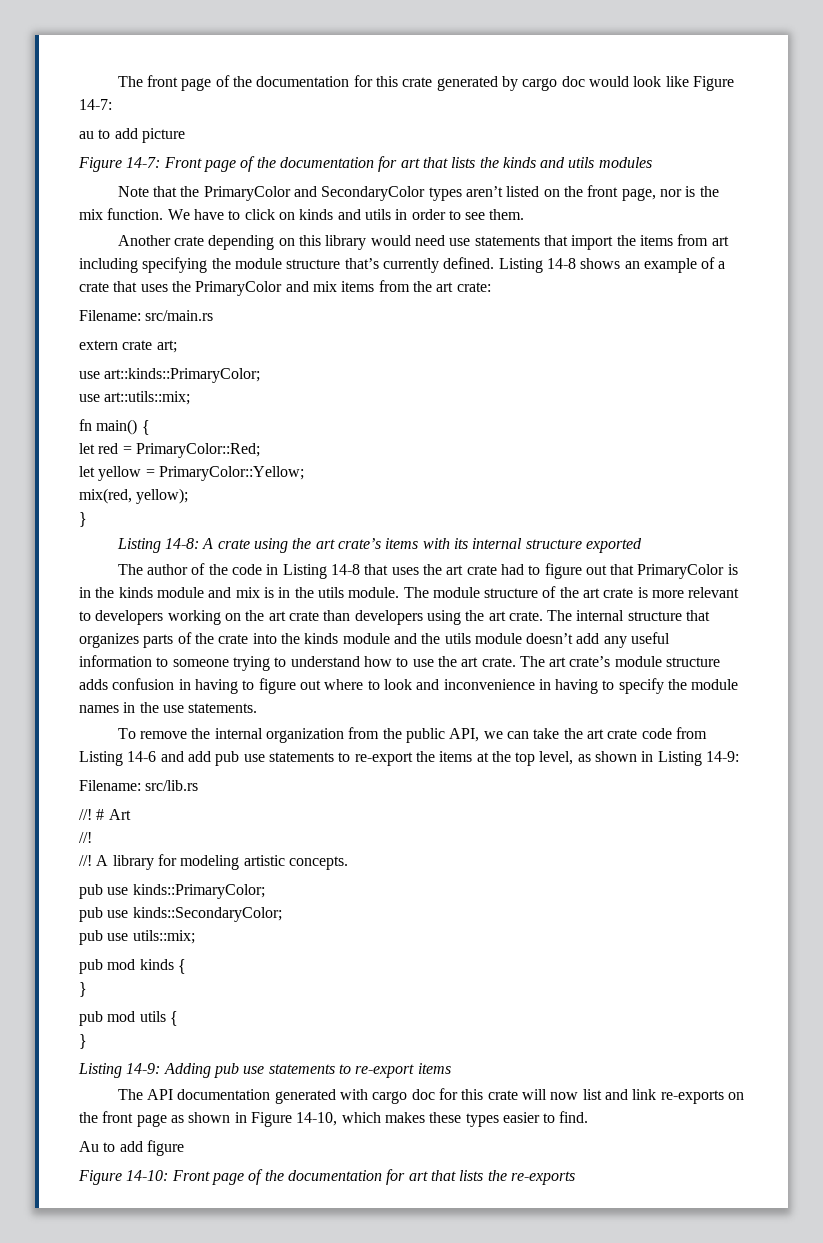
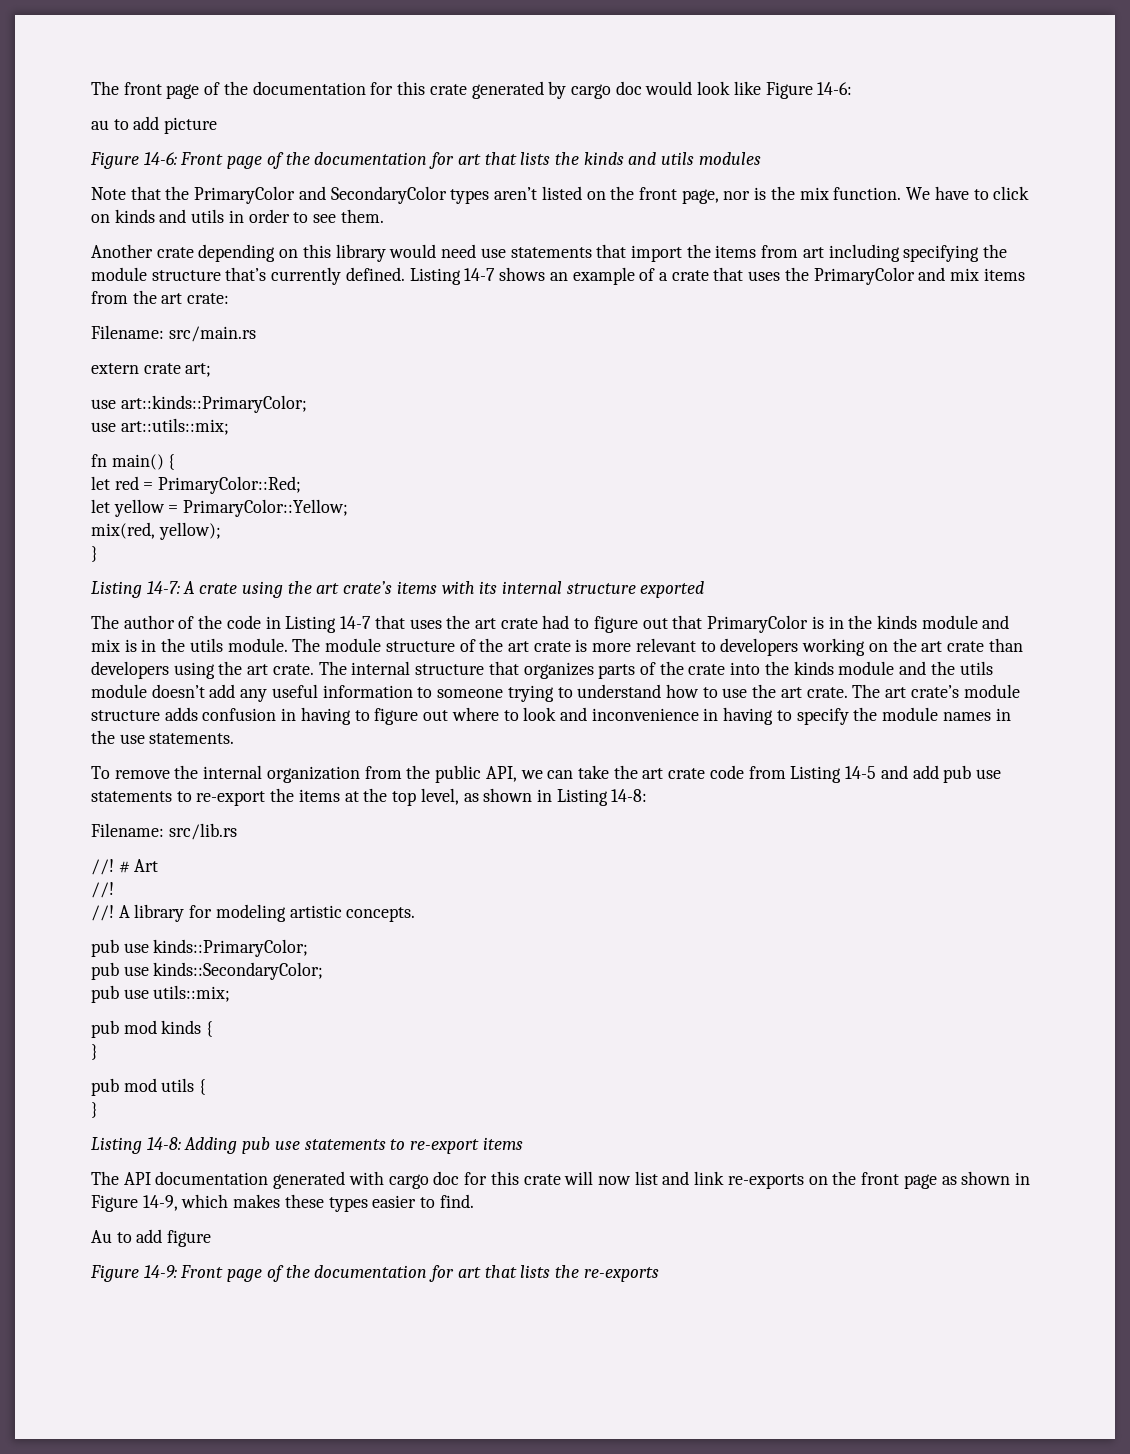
- The front page of the documentation for this crate generated by cargo doc would look like Figure 14-7:
+ The front page of the documentation for this crate generated by cargo doc would look like Figure 14-6:
- Figure 14-7: Front page of the documentation for art that lists the kinds and utils modules
+ Figure 14-6: Front page of the documentation for art that lists the kinds and utils modules
- Listing 14-8 shows an example of a crate that uses the PrimaryColor and mix items from the art crate:
+ Listing 14-7 shows an example of a crate that uses the PrimaryColor and mix items from the art crate:
- Listing 14-8: A crate using the art crate’s items with its internal structure exported
+ Listing 14-7: A crate using the art crate’s items with its internal structure exported
- The author of the code in Listing 14-8 that uses the art crate had to figure out that PrimaryColor is in the kinds module and mix is in the utils module.
+ The author of the code in Listing 14-7 that uses the art crate had to figure out that PrimaryColor is in the kinds module and mix is in the utils module.
- To remove the internal organization from the public API, we can take the art crate code from Listing 14-6 and add pub use statements to re-export the items at the top level, as shown in Listing 14-9:
+ To remove the internal organization from the public API, we can take the art crate code from Listing 14-5 and add pub use statements to re-export the items at the top level, as shown in Listing 14-8:
- Listing 14-9: Adding pub use statements to re-export items
+ Listing 14-8: Adding pub use statements to re-export items
- The API documentation generated with cargo doc for this crate will now list and link re-exports on the front page as shown in Figure 14-10, which makes these types easier to find.
+ The API documentation generated with cargo doc for this crate will now list and link re-exports on the front page as shown in Figure 14-9, which makes these types easier to find.
- Figure 14-10: Front page of the documentation for art that lists the re-exports
+ Figure 14-9: Front page of the documentation for art that lists the re-exports

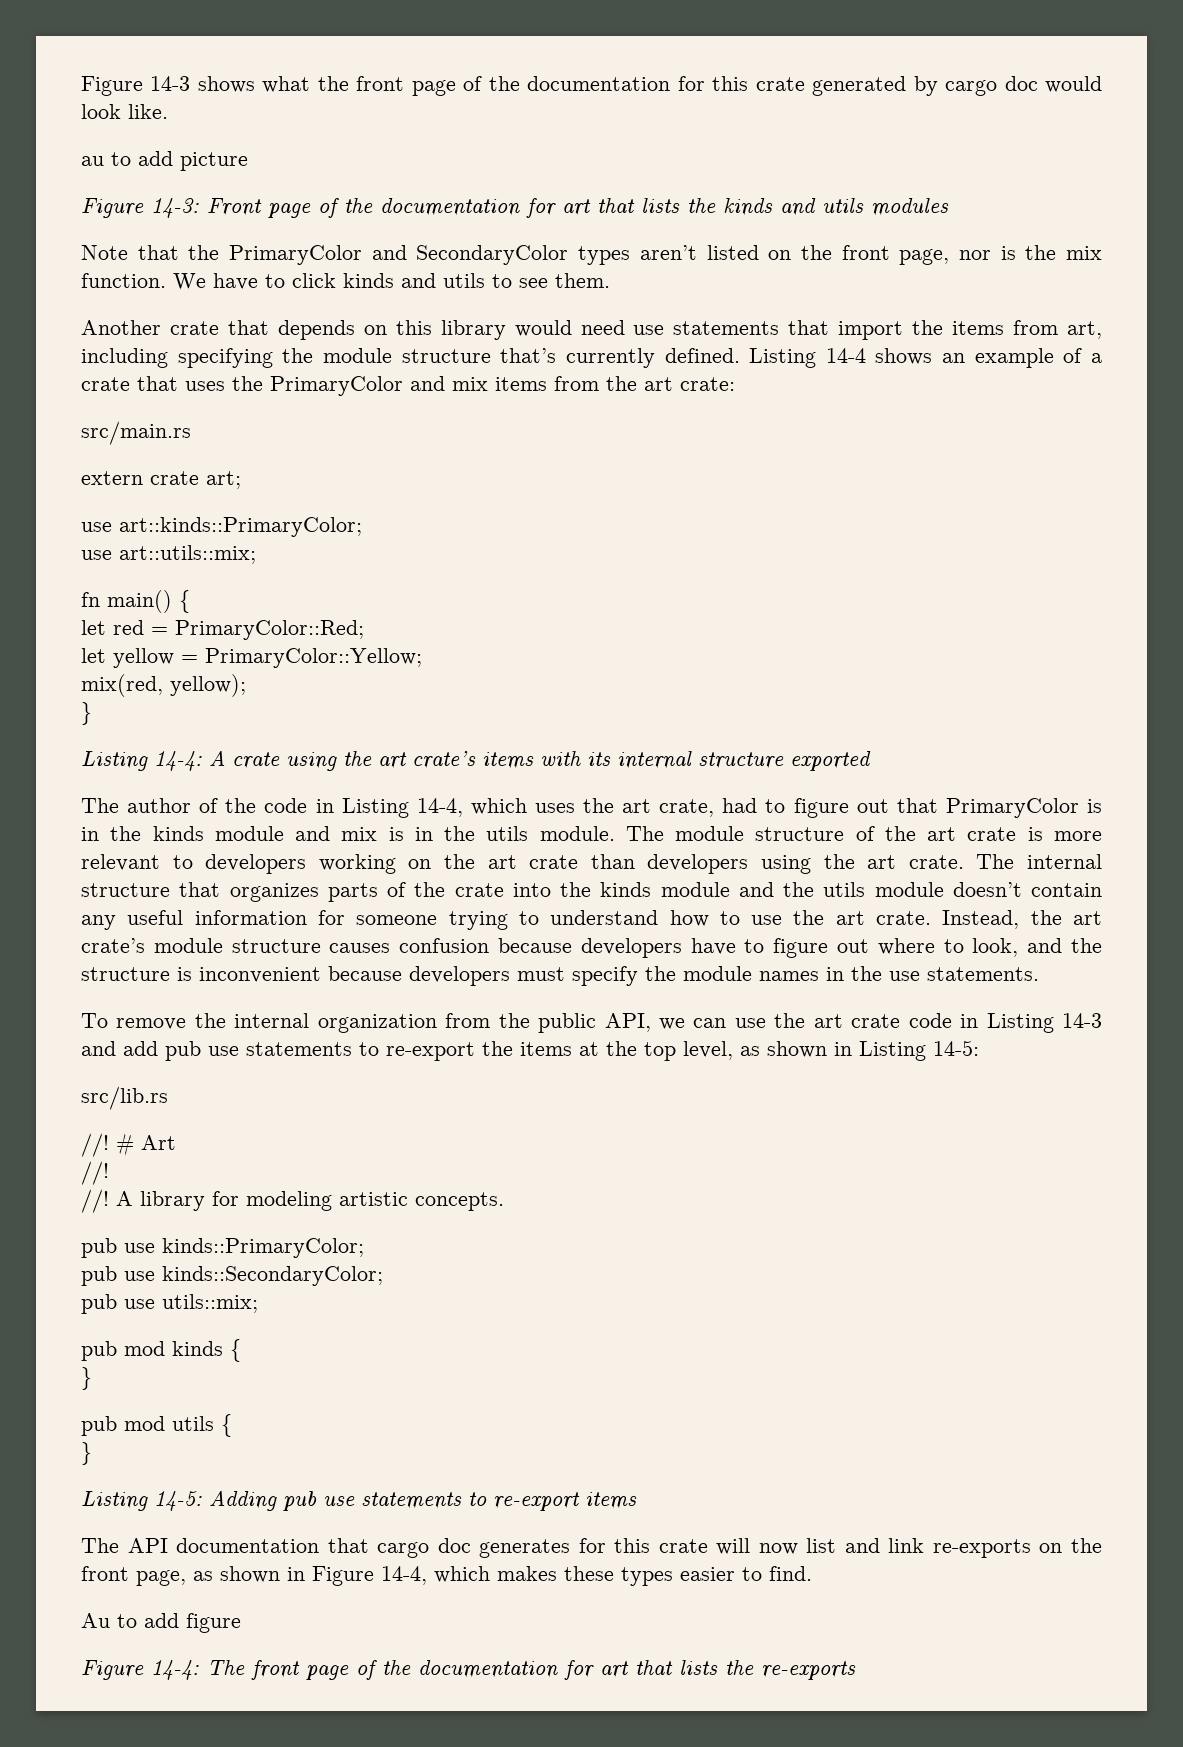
- The front page of the documentation for this crate generated by cargo doc would look like Figure 14-6:
+ Figure 14-3 shows what the front page of the documentation for this crate generated by cargo doc would look like.
- Figure 14-6: Front page of the documentation for art that lists the kinds and utils modules
+ Figure 14-3: Front page of the documentation for art that lists the kinds and utils modules
- We have to click on kinds and utils in order to see them.
+ We have to click kinds and utils to see them.
- Another crate depending on this library would need use statements that import the items from art including specifying the module structure that’s currently defined.
+ Another crate that depends on this library would need use statements that import the items from art, including specifying the module structure that’s currently defined.
- Listing 14-7 shows an example of a crate that uses the PrimaryColor and mix items from the art crate:
+ Listing 14-4 shows an example of a crate that uses the PrimaryColor and mix items from the art crate:
- Filename: src/main.rs
+ src/main.rs
- Listing 14-7: A crate using the art crate’s items with its internal structure exported
+ Listing 14-4: A crate using the art crate’s items with its internal structure exported
- The author of the code in Listing 14-7 that uses the art crate had to figure out that PrimaryColor is in the kinds module and mix is in the utils module.
+ The author of the code in Listing 14-4, which uses the art crate, had to figure out that PrimaryColor is in the kinds module and mix is in the utils module.
- The internal structure that organizes parts of the crate into the kinds module and the utils module doesn’t add any useful information to someone trying to understand how to use the art crate.
+ The internal structure that organizes parts of the crate into the kinds module and the utils module doesn’t contain any useful information for someone trying to understand how to use the art crate.
- The art crate’s module structure adds confusion in having to figure out where to look and inconvenience in having to specify the module names in the use statements.
+ Instead, the art crate’s module structure causes confusion because developers have to figure out where to look, and the structure is inconvenient because developers must specify the module names in the use statements.
- To remove the internal organization from the public API, we can take the art crate code from Listing 14-5 and add pub use statements to re-export the items at the top level, as shown in Listing 14-8:
- Filename: src/lib.rs
+ To remove the internal organization from the public API, we can use the art crate code in Listing 14-3 and add pub use statements to re-export the items at the top level, as shown in Listing 14-5:
+ src/lib.rs
- Listing 14-8: Adding pub use statements to re-export items
+ Listing 14-5: Adding pub use statements to re-export items
- The API documentation generated with cargo doc for this crate will now list and link re-exports on the front page as shown in Figure 14-9, which makes these types easier to find.
+ The API documentation that cargo doc generates for this crate will now list and link re-exports on the front page, as shown in Figure 14-4, which makes these types easier to find.
- Figure 14-9: Front page of the documentation for art that lists the re-exports
+ Figure 14-4: The front page of the documentation for art that lists the re-exports

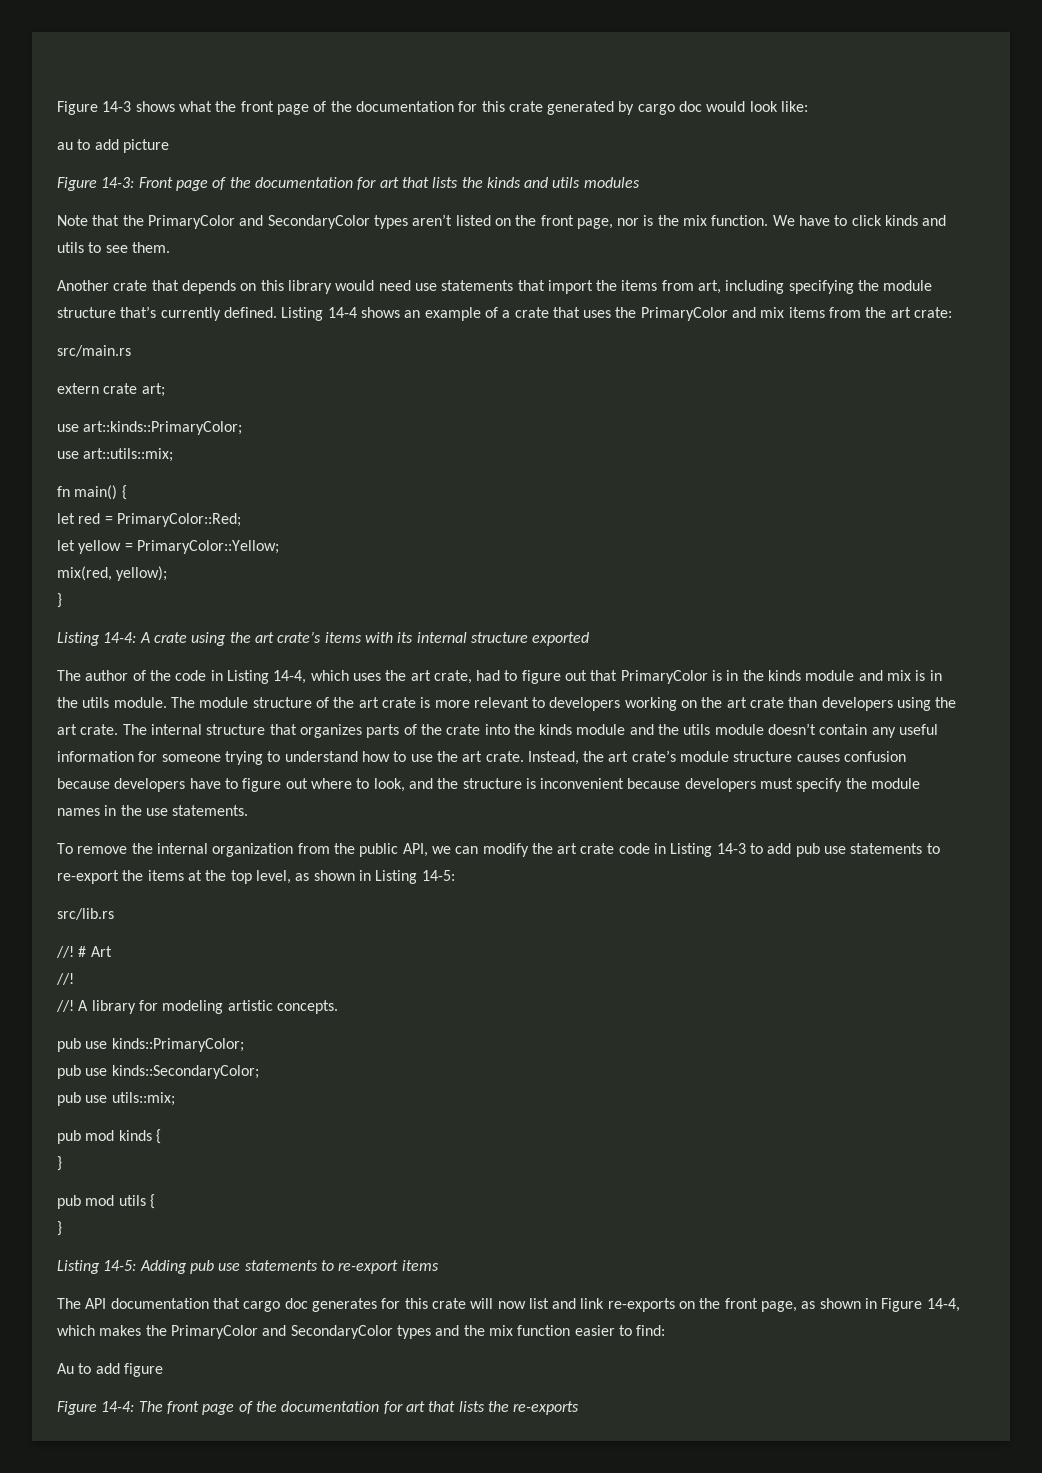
- Figure 14-3 shows what the front page of the documentation for this crate generated by cargo doc would look like.
+ Figure 14-3 shows what the front page of the documentation for this crate generated by cargo doc would look like:
- To remove the internal organization from the public API, we can use the art crate code in Listing 14-3 and add pub use statements to re-export the items at the top level, as shown in Listing 14-5:
+ To remove the internal organization from the public API, we can modify the art crate code in Listing 14-3 to add pub use statements to re-export the items at the top level, as shown in Listing 14-5:
- The API documentation that cargo doc generates for this crate will now list and link re-exports on the front page, as shown in Figure 14-4, which makes these types easier to find.
+ The API documentation that cargo doc generates for this crate will now list and link re-exports on the front page, as shown in Figure 14-4, which makes the PrimaryColor and SecondaryColor types and the mix function easier to find:

